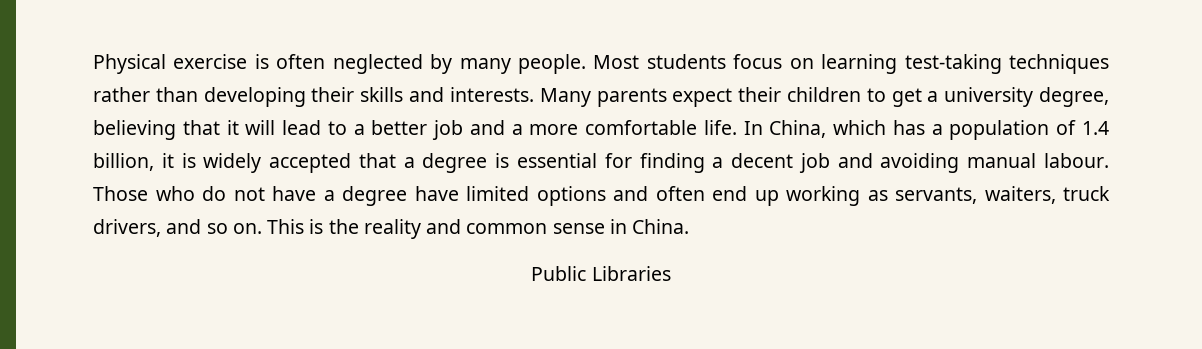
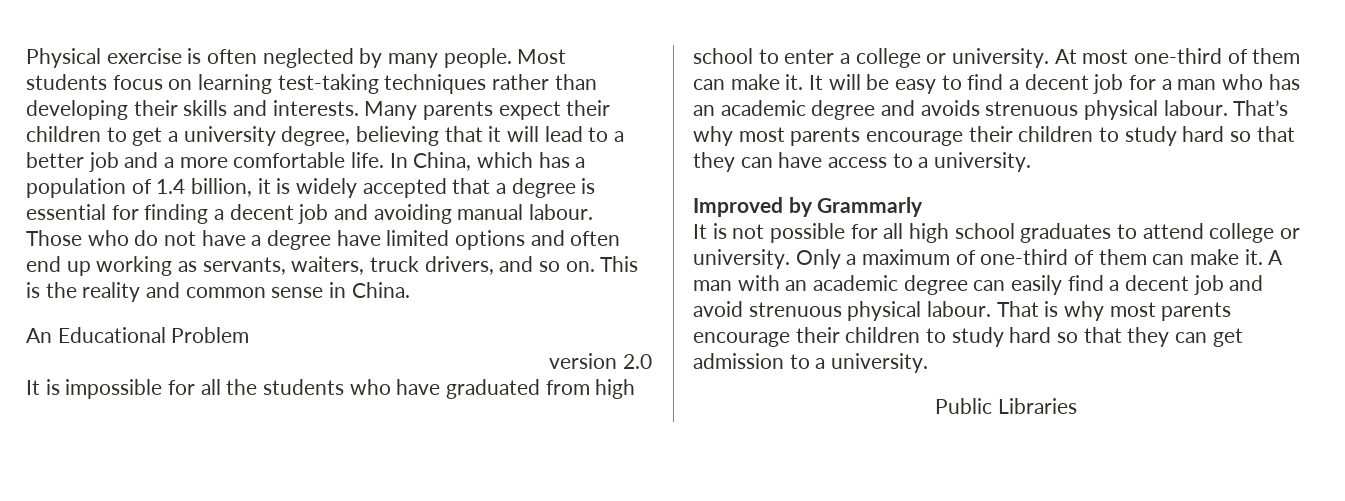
+ An Educational Problem
+ version 2.0
+ It is impossible for all the students who have graduated from high school to enter a college or university. At most one-third of them can make it. It will be easy to find a decent job for a man who has an academic degree and avoids strenuous physical labour. That’s why most parents encourage their children to study hard so that they can have access to a university.
+ Improved by Grammarly
+ It is not possible for all high school graduates to attend college or university. Only a maximum of one-third of them can make it. A man with an academic degree can easily find a decent job and avoid strenuous physical labour. That is why most parents encourage their children to study hard so that they can get admission to a university.

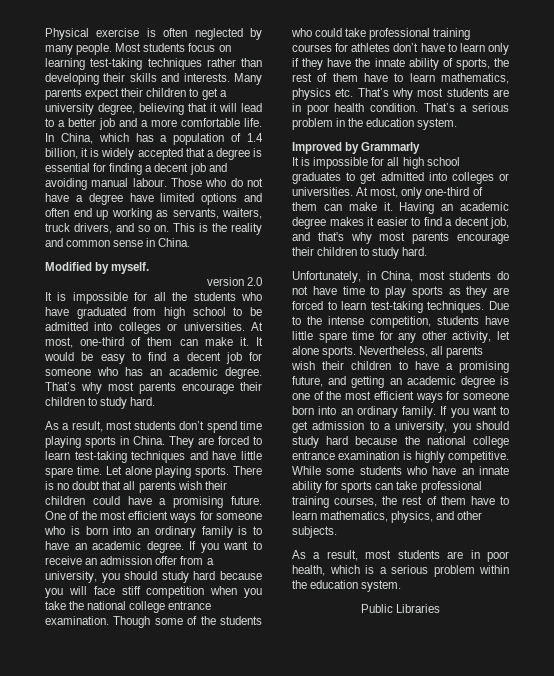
- An Educational Problem
+ Modified by myself.
- It is impossible for all the students who have graduated from high school to enter a college or university. At most one-third of them can make it.
+ It is impossible for all the students who have graduated from high school to be admitted into colleges or universities. At most, one-third of them can make it.
- It will be easy to find a decent job for a man who has an academic degree and avoids strenuous physical labour.
+ It would be easy to find a decent job for someone who has an academic degree.
- That’s why most parents encourage their children to study hard so that they can have access to a university.
+ That’s why most parents encourage their children to study hard.
+ As a result, most students don’t spend time playing sports in China. They are forced to learn test-taking techniques and have little spare time. Let alone playing sports. There is no doubt that all parents wish their children could have a promising future. One of the most efficient ways for someone who is born into an ordinary family is to have an academic degree. If you want to receive an admission offer from a university, you should study hard because you will face stiff competition when you take the national college entrance examination. Though some of the students who could take professional training courses for athletes don’t have to learn only if they have the innate ability of sports, the rest of them have to learn mathematics, physics etc. That’s why most students are in poor health condition. That’s a serious problem in the education system.
- It is not possible for all high school graduates to attend college or university. Only a maximum of one-third of them can make it. A man with an academic degree can easily find a decent job and avoid strenuous physical labour. That is why most parents encourage their children to study hard so that they can get admission to a university.
+ It is impossible for all high school graduates to get admitted into colleges or universities. At most, only one-third of them can make it. Having an academic degree makes it easier to find a decent job, and that's why most parents encourage their children to study hard.
+ Unfortunately, in China, most students do not have time to play sports as they are forced to learn test-taking techniques. Due to the intense competition, students have little spare time for any other activity, let alone sports. Nevertheless, all parents wish their children to have a promising future, and getting an academic degree is one of the most efficient ways for someone born into an ordinary family. If you want to get admission to a university, you should study hard because the national college entrance examination is highly competitive. While some students who have an innate ability for sports can take professional training courses, the rest of them have to learn mathematics, physics, and other subjects.
+ As a result, most students are in poor health, which is a serious problem within the education system.

